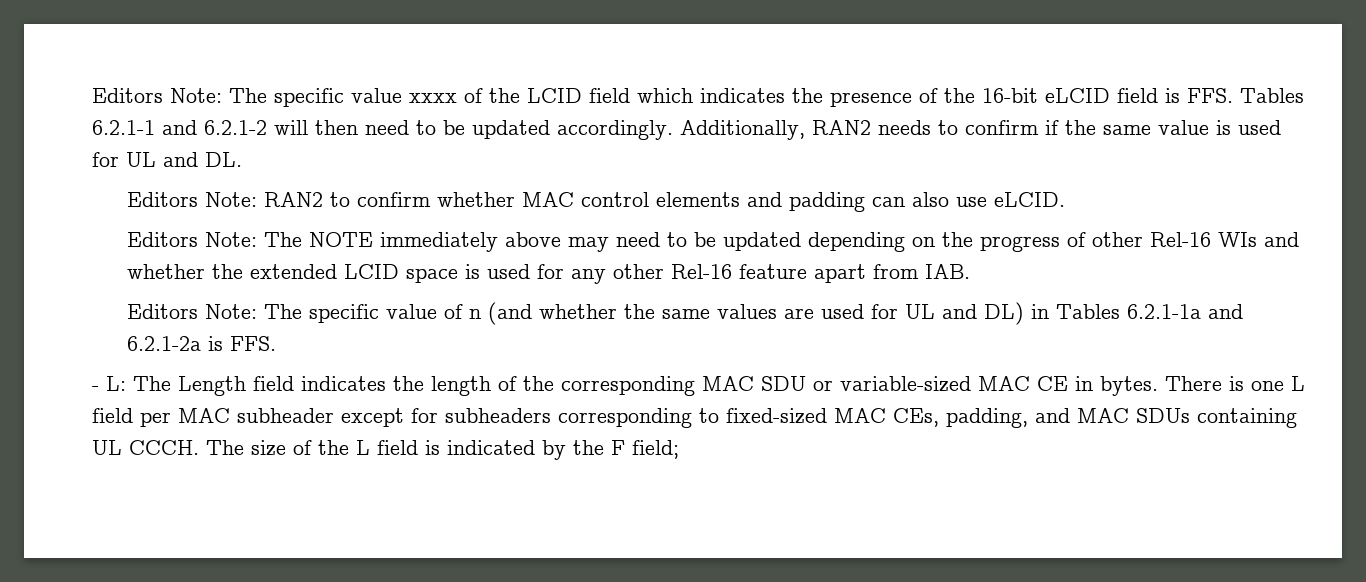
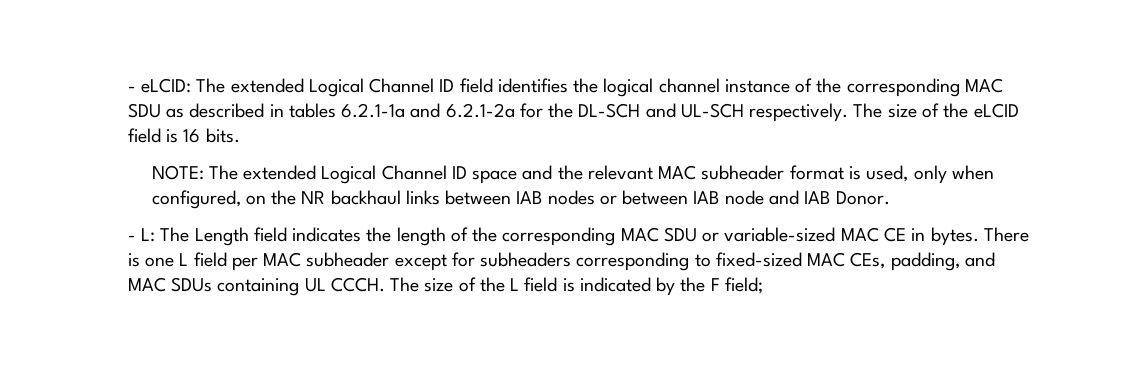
- Editors Note: The specific value xxxx of the LCID field which indicates the presence of the 16-bit eLCID field is FFS. Tables 6.2.1-1 and 6.2.1-2 will then need to be updated accordingly. Additionally, RAN2 needs to confirm if the same value is used for UL and DL.
- Editors Note: RAN2 to confirm whether MAC control elements and padding can also use eLCID.
- Editors Note: The NOTE immediately above may need to be updated depending on the progress of other Rel-16 WIs and whether the extended LCID space is used for any other Rel-16 feature apart from IAB.
- Editors Note: The specific value of n (and whether the same values are used for UL and DL) in Tables 6.2.1-1a and 6.2.1-2a is FFS.
+ - eLCID: The extended Logical Channel ID field identifies the logical channel instance of the corresponding MAC SDU as described in tables 6.2.1-1a and 6.2.1-2a for the DL-SCH and UL-SCH respectively. The size of the eLCID field is 16 bits.
+ NOTE: The extended Logical Channel ID space and the relevant MAC subheader format is used, only when configured, on the NR backhaul links between IAB nodes or between IAB node and IAB Donor.

